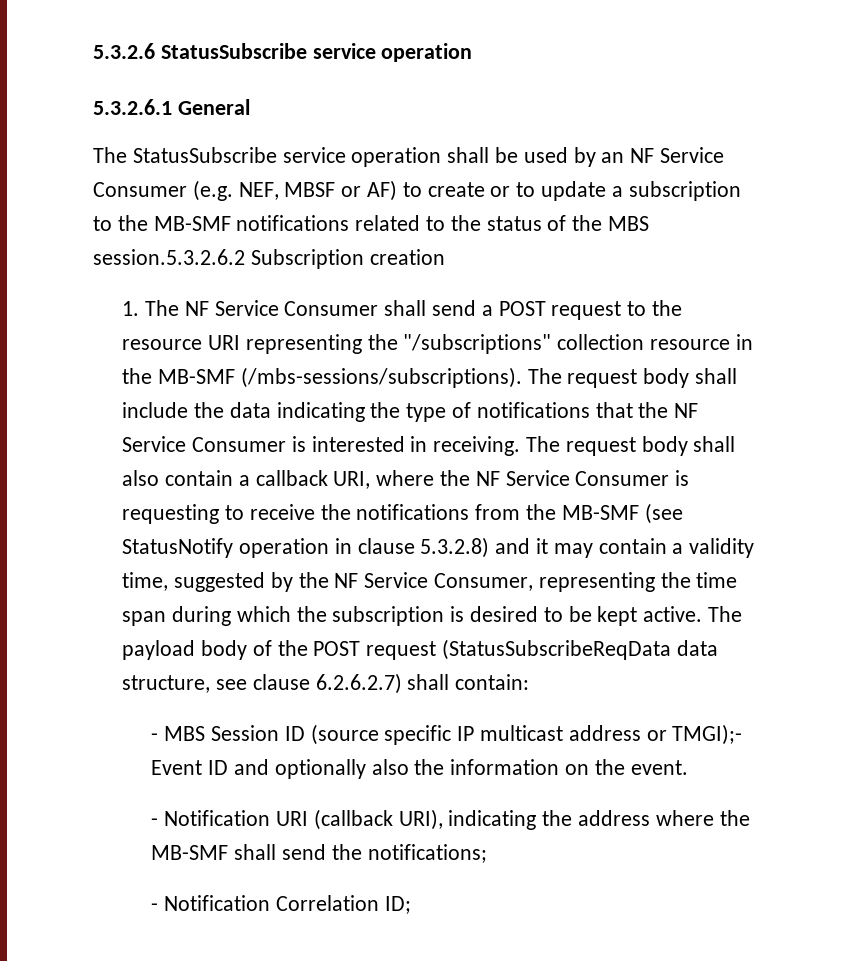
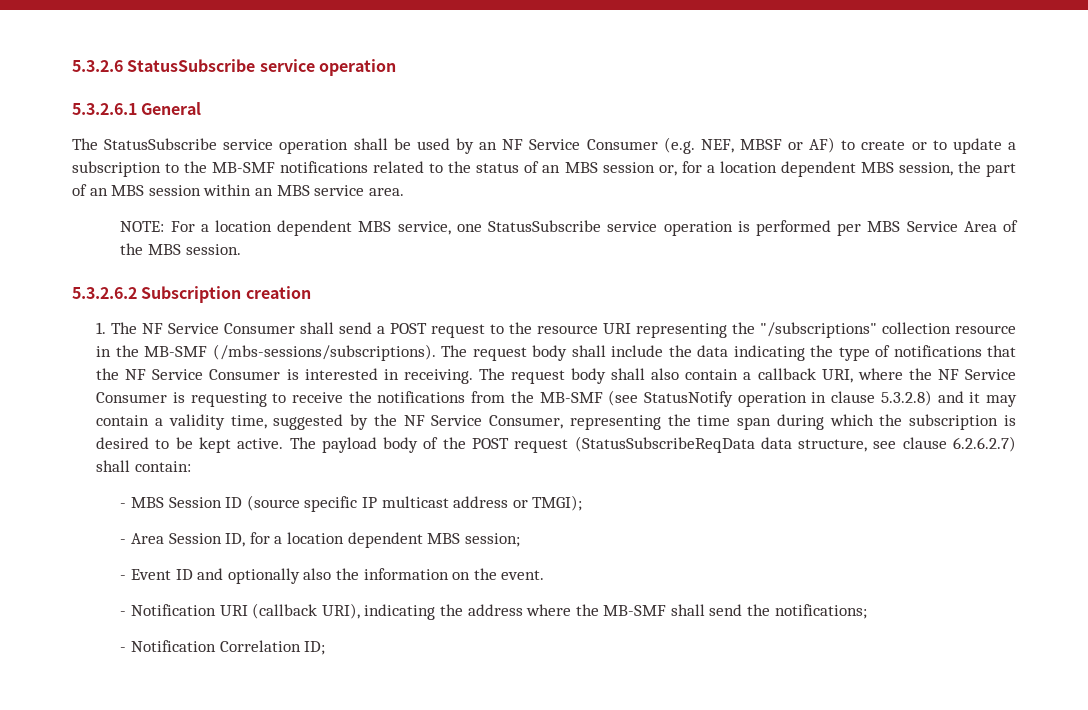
- The StatusSubscribe service operation shall be used by an NF Service Consumer (e.g. NEF, MBSF or AF) to create or to update a subscription to the MB-SMF notifications related to the status of the MBS session.5.3.2.6.2 Subscription creation
+ The StatusSubscribe service operation shall be used by an NF Service Consumer (e.g. NEF, MBSF or AF) to create or to update a subscription to the MB-SMF notifications related to the status of an MBS session or, for a location dependent MBS session, the part of an MBS session within an MBS service area.
+ NOTE: For a location dependent MBS service, one StatusSubscribe service operation is performed per MBS Service Area of the MBS session.
+ 5.3.2.6.2 Subscription creation
- - MBS Session ID (source specific IP multicast address or TMGI);- Event ID and optionally also the information on the event.
+ - MBS Session ID (source specific IP multicast address or TMGI);
+ - Area Session ID, for a location dependent MBS session;
+ - Event ID and optionally also the information on the event.

